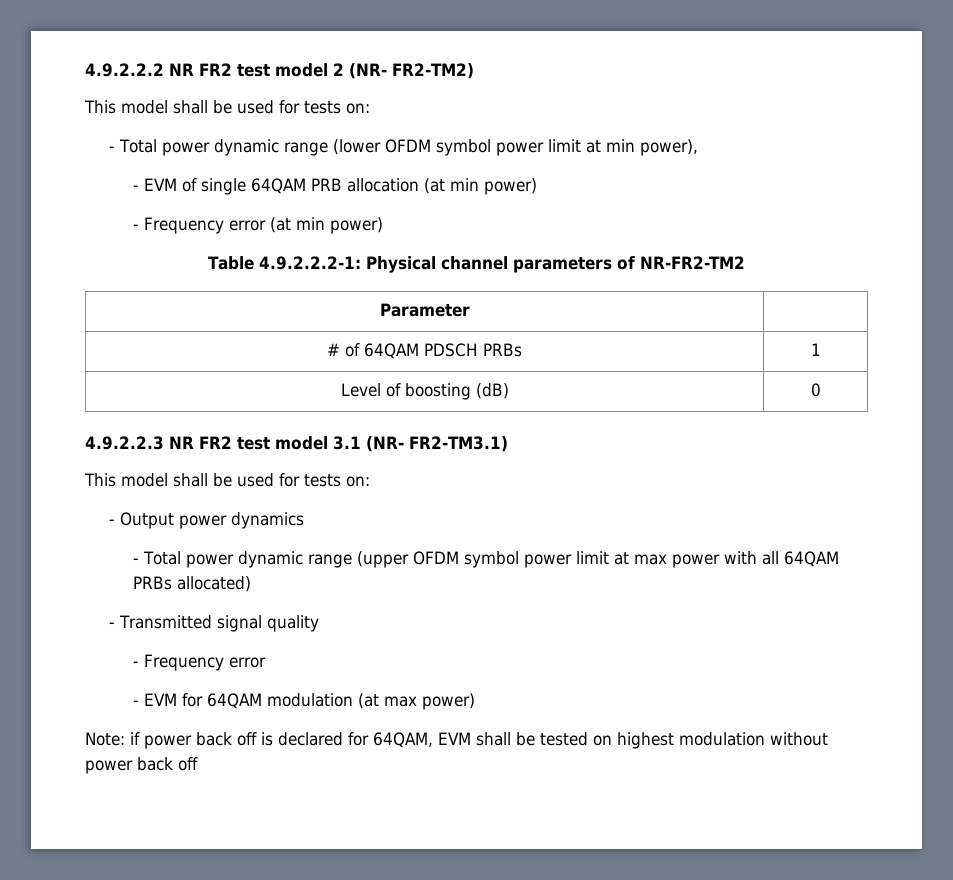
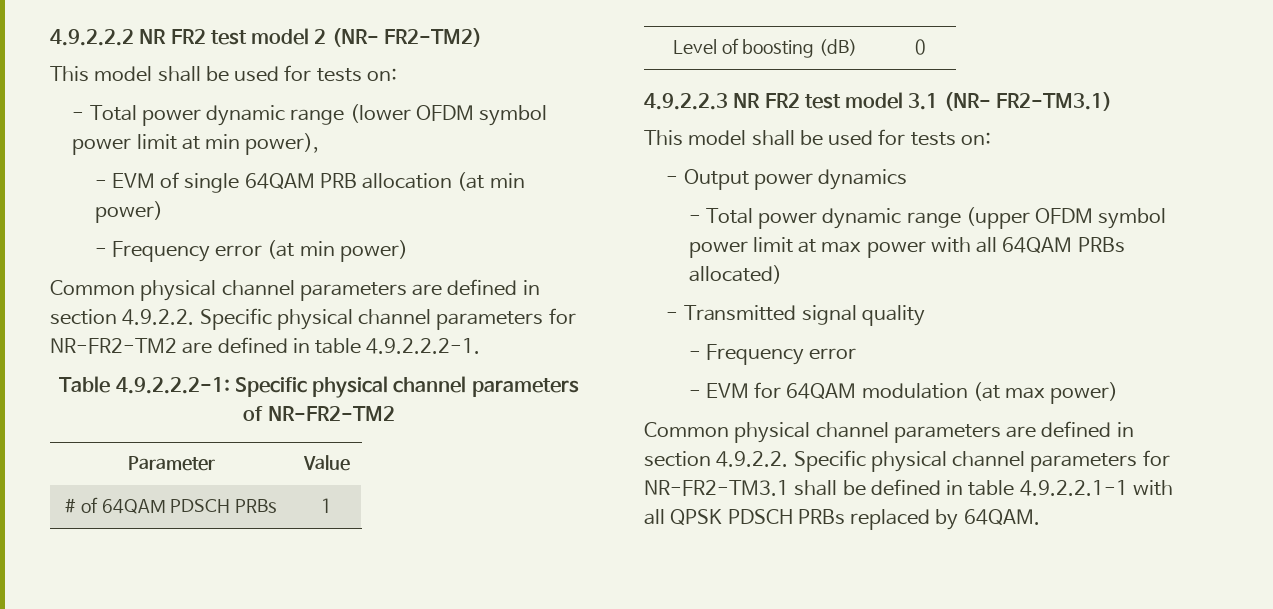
+ Common physical channel parameters are defined in section 4.9.2.2. Specific physical channel parameters for NR-FR2-TM2 are defined in table 4.9.2.2.2-1.
- Table 4.9.2.2.2-1: Physical channel parameters of NR-FR2-TM2
+ Table 4.9.2.2.2-1: Specific physical channel parameters of NR-FR2-TM2
- Parameter |
+ Parameter | Value
- Note: if power back off is declared for 64QAM, EVM shall be tested on highest modulation without power back off
+ Common physical channel parameters are defined in section 4.9.2.2. Specific physical channel parameters for NR-FR2-TM3.1 shall be defined in table 4.9.2.2.1-1 with all QPSK PDSCH PRBs replaced by 64QAM.

